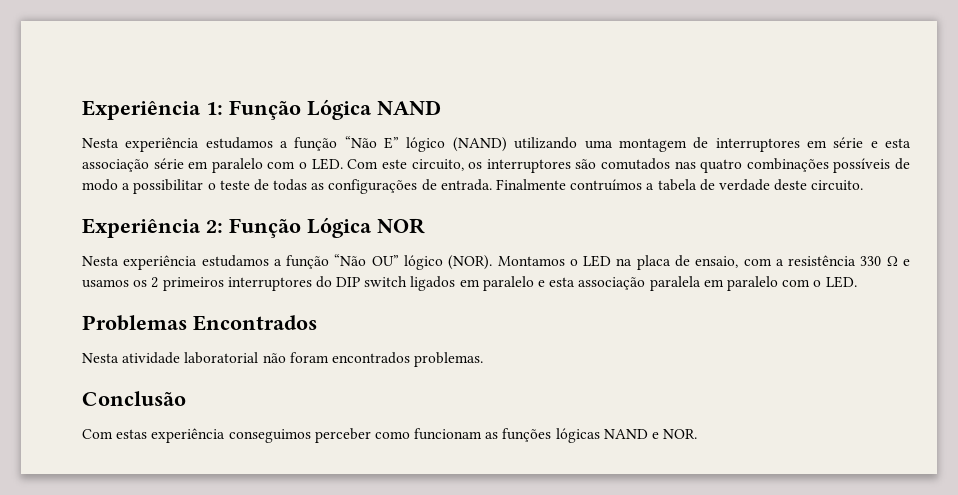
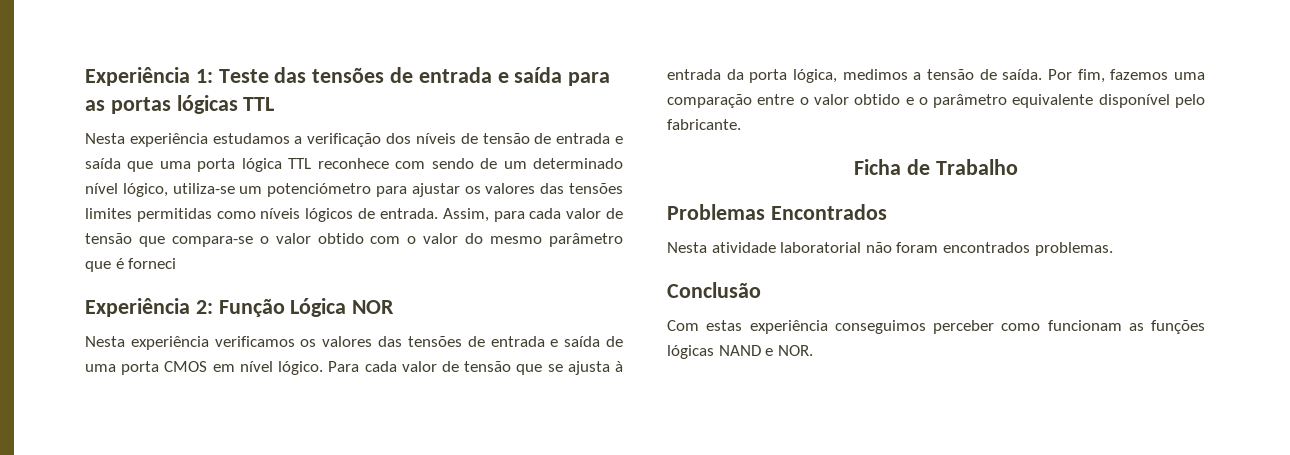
- Experiência 1: Função Lógica NAND
- Nesta experiência estudamos a função “Não E” lógico (NAND) utilizando uma montagem de interruptores em série e esta associação série em paralelo com o LED. Com este circuito, os interruptores são comutados nas quatro combinações possíveis de modo a possibilitar o teste de todas as configurações de entrada. Finalmente contruímos a tabela de verdade deste circuito.
+ Experiência 1: Teste das tensões de entrada e saída para as portas lógicas TTL
+ Nesta experiência estudamos a verificação dos níveis de tensão de entrada e saída que uma porta lógica TTL reconhece com sendo de um determinado nível lógico, utiliza-se um potenciómetro para ajustar os valores das tensões limites permitidas como níveis lógicos de entrada. Assim, para cada valor de tensão que compara-se o valor obtido com o valor do mesmo parâmetro que é forneci
- Nesta experiência estudamos a função “Não OU” lógico (NOR). Montamos o LED na placa de ensaio, com a resistência 330 Ω e usamos os 2 primeiros interruptores do DIP switch ligados em paralelo e esta associação paralela em paralelo com o LED.
+ Nesta experiência verificamos os valores das tensões de entrada e saída de uma porta CMOS em nível lógico. Para cada valor de tensão que se ajusta à entrada da porta lógica, medimos a tensão de saída. Por fim, fazemos uma comparação entre o valor obtido e o parâmetro equivalente disponível pelo fabricante.
+ Ficha de Trabalho

